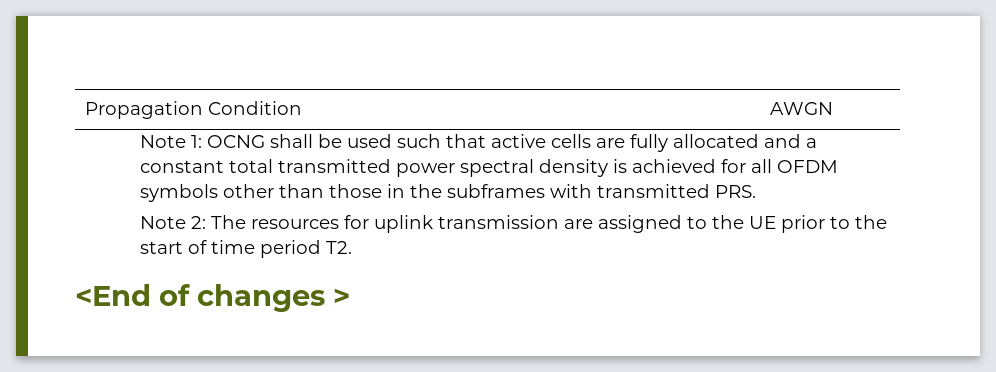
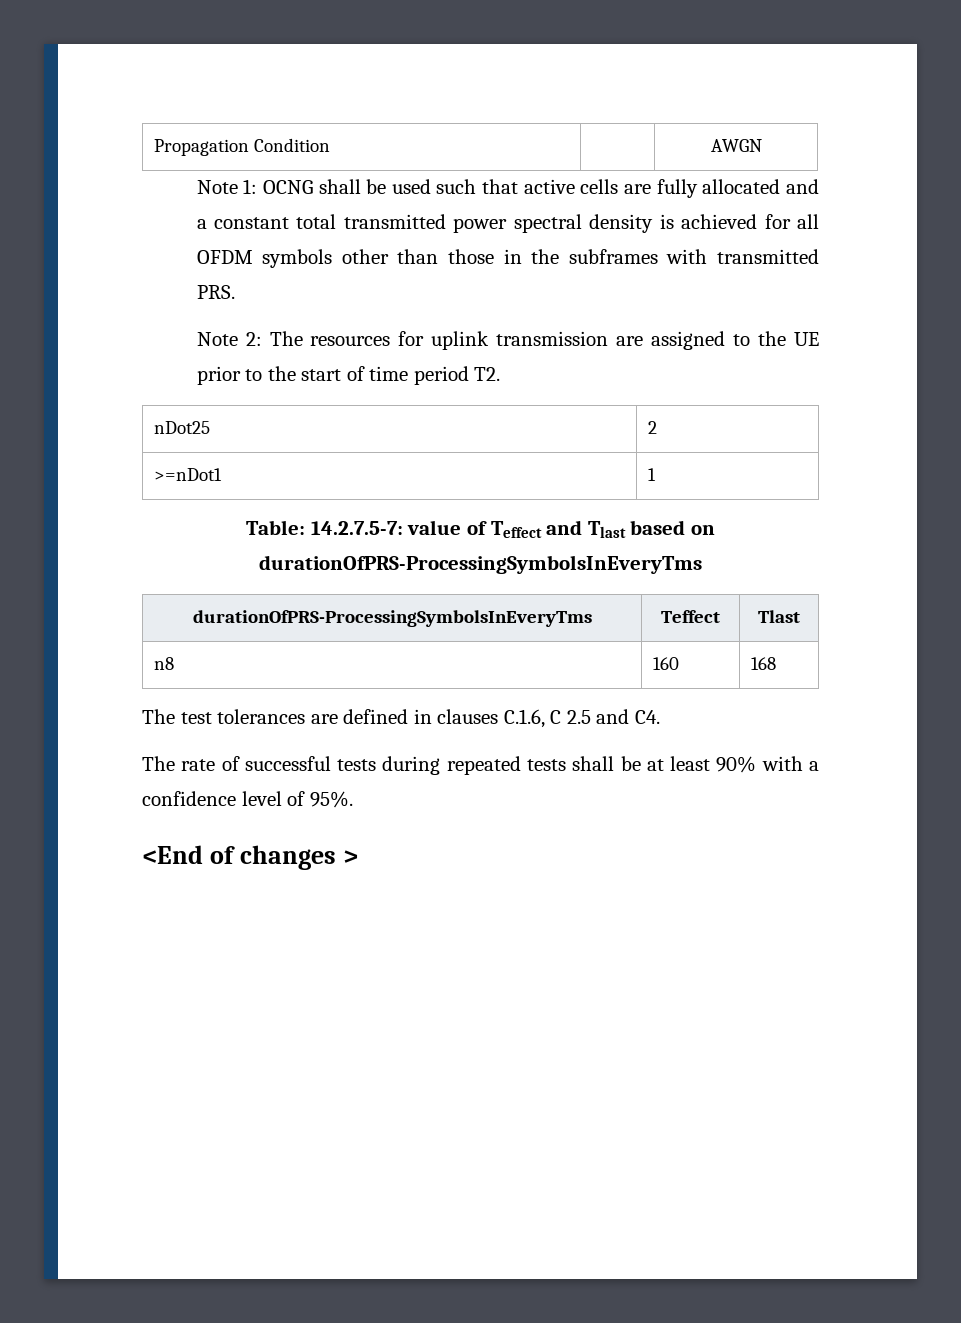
+ nDot25 | 2
+ >=nDot1 | 1
+ Table: 14.2.7.5-7: value of Teffect and Tlast based on durationOfPRS-ProcessingSymbolsInEveryTms
+ durationOfPRS-ProcessingSymbolsInEveryTms | Teffect | Tlast
+ n8 | 160 | 168
+ The test tolerances are defined in clauses C.1.6, C 2.5 and C4.
+ The rate of successful tests during repeated tests shall be at least 90% with a confidence level of 95%.

